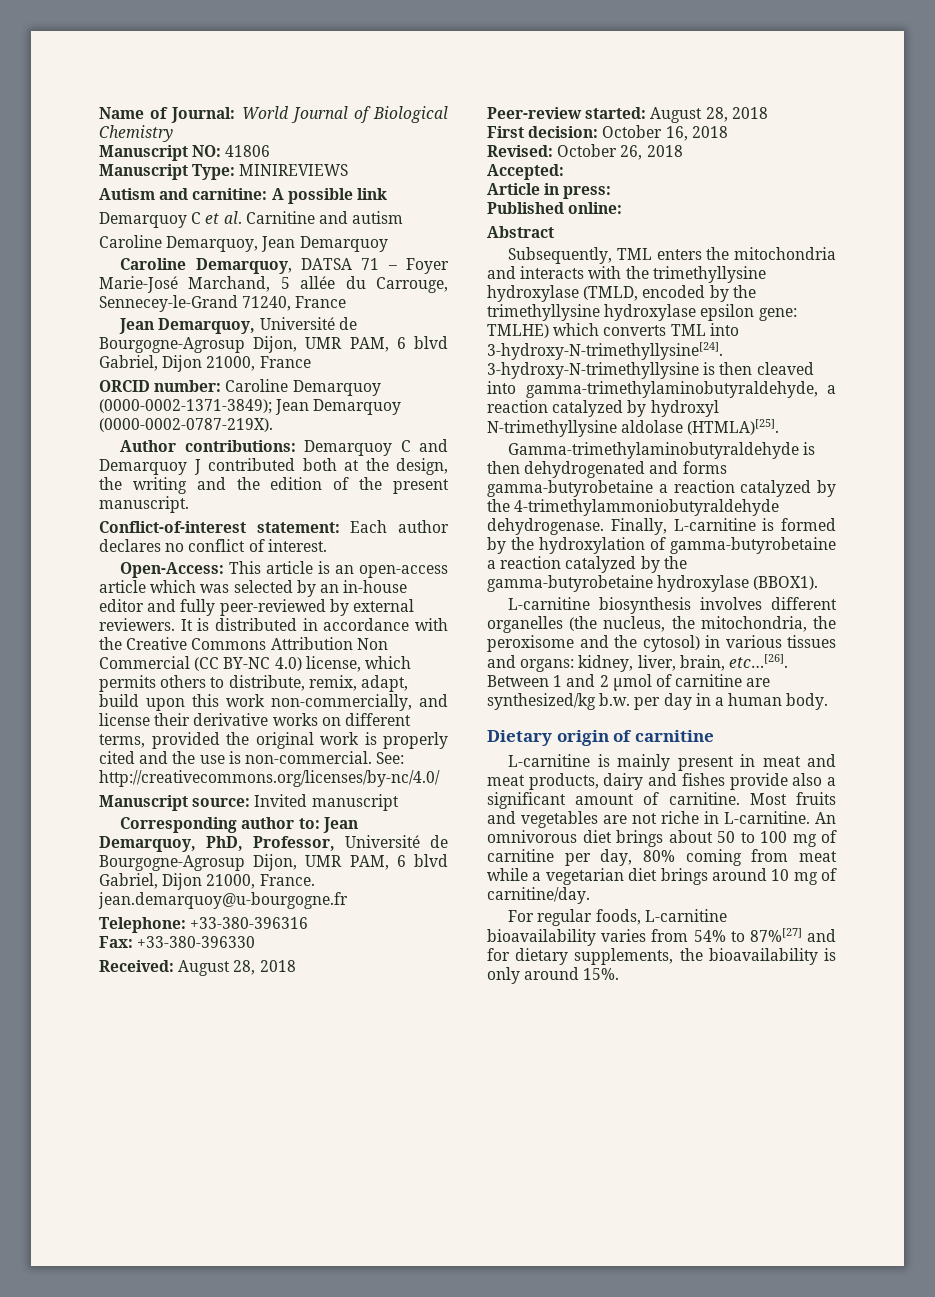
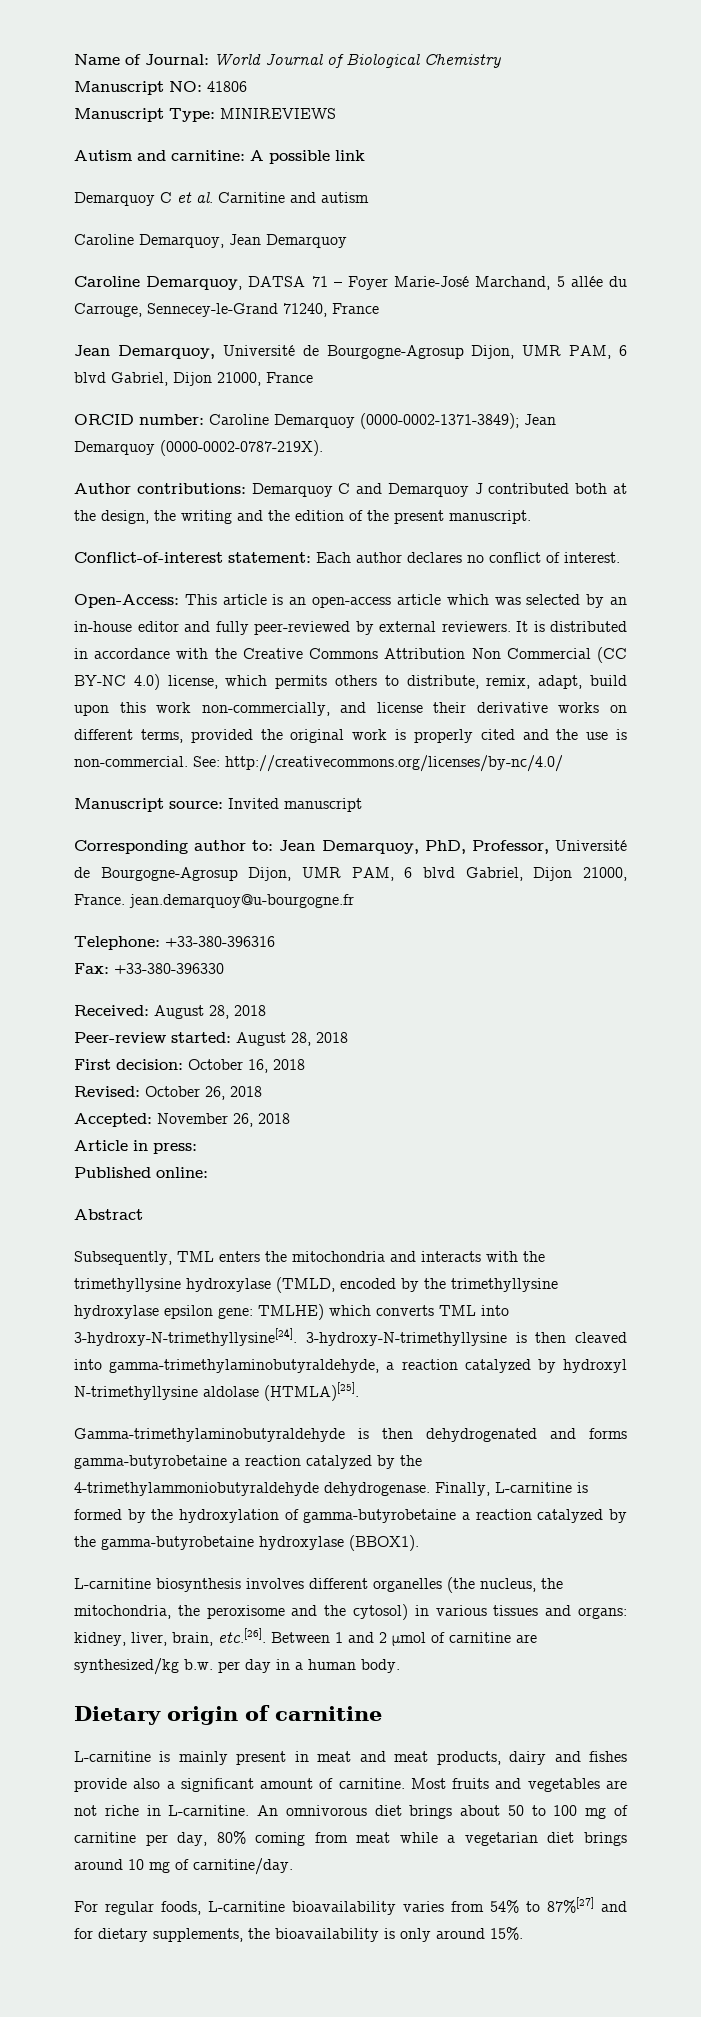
- Accepted:
+ Accepted: November 26, 2018
- L-carnitine biosynthesis involves different organelles (the nucleus, the mitochondria, the peroxisome and the cytosol) in various tissues and organs: kidney, liver, brain, etc…[26]. Between 1 and 2 μmol of carnitine are synthesized/kg b.w. per day in a human body.
+ L-carnitine biosynthesis involves different organelles (the nucleus, the mitochondria, the peroxisome and the cytosol) in various tissues and organs: kidney, liver, brain, etc.[26]. Between 1 and 2 μmol of carnitine are synthesized/kg b.w. per day in a human body.

